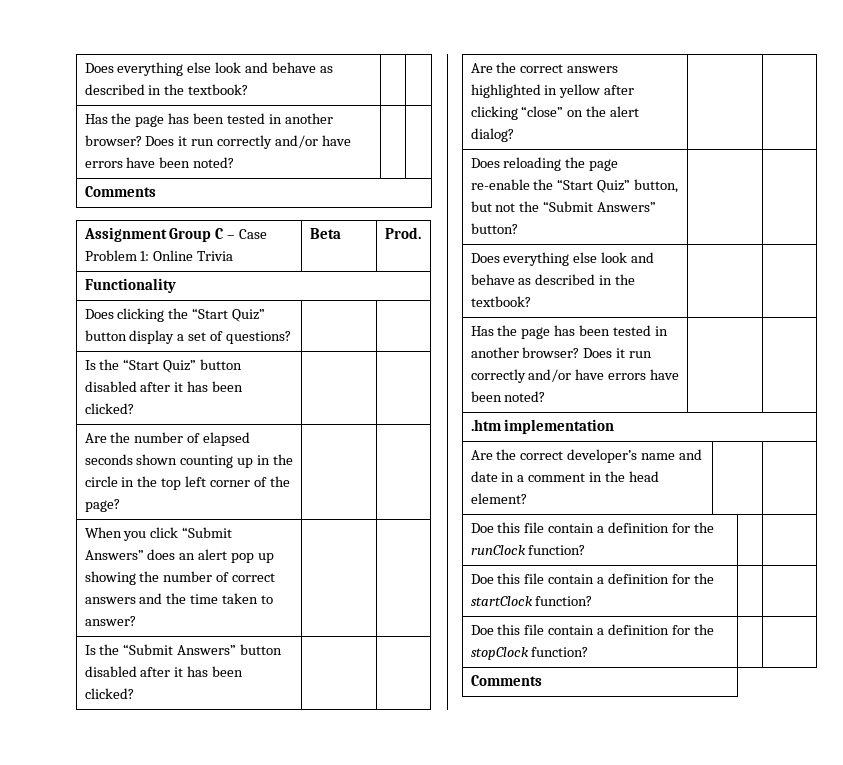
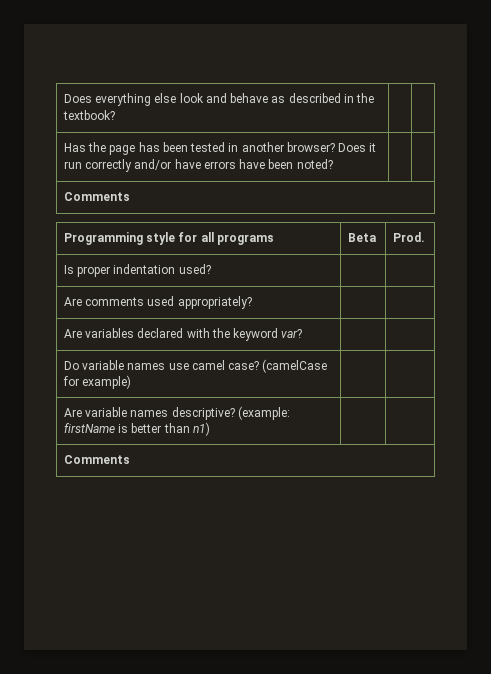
- Assignment Group C – Case Problem 1: Online Trivia | Beta | Prod.
- Functionality
- Does clicking the “Start Quiz” button display a set of questions? | |
- Is the “Start Quiz” button disabled after it has been clicked? | |
- Are the number of elapsed seconds shown counting up in the circle in the top left corner of the page? | |
- When you click “Submit Answers” does an alert pop up showing the number of correct answers and the time taken to answer? | |
- Is the “Submit Answers” button disabled after it has been clicked? | |
- Are the correct answers highlighted in yellow after clicking “close” on the alert dialog? | |
- Does reloading the page re-enable the “Start Quiz” button, but not the “Submit Answers” button? | |
- Does everything else look and behave as described in the textbook? | |
- Has the page has been tested in another browser? Does it run correctly and/or have errors have been noted? | |
- .htm implementation
- Are the correct developer’s name and date in a comment in the head element? | |
- Doe this file contain a definition for the runClock function? | |
- Doe this file contain a definition for the startClock function? | |
- Doe this file contain a definition for the stopClock function? | |
+ Programming style for all programs | Beta | Prod.
+ Is proper indentation used? | |
+ Are comments used appropriately? | |
+ Are variables declared with the keyword var? | |
+ Do variable names use camel case? (camelCase for example) | |
+ Are variable names descriptive? (example: firstName is better than n1) | |

